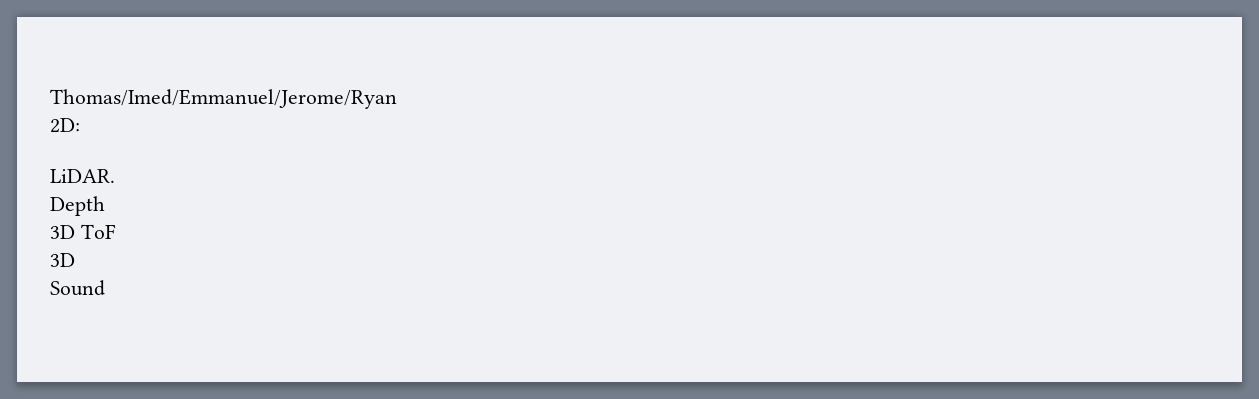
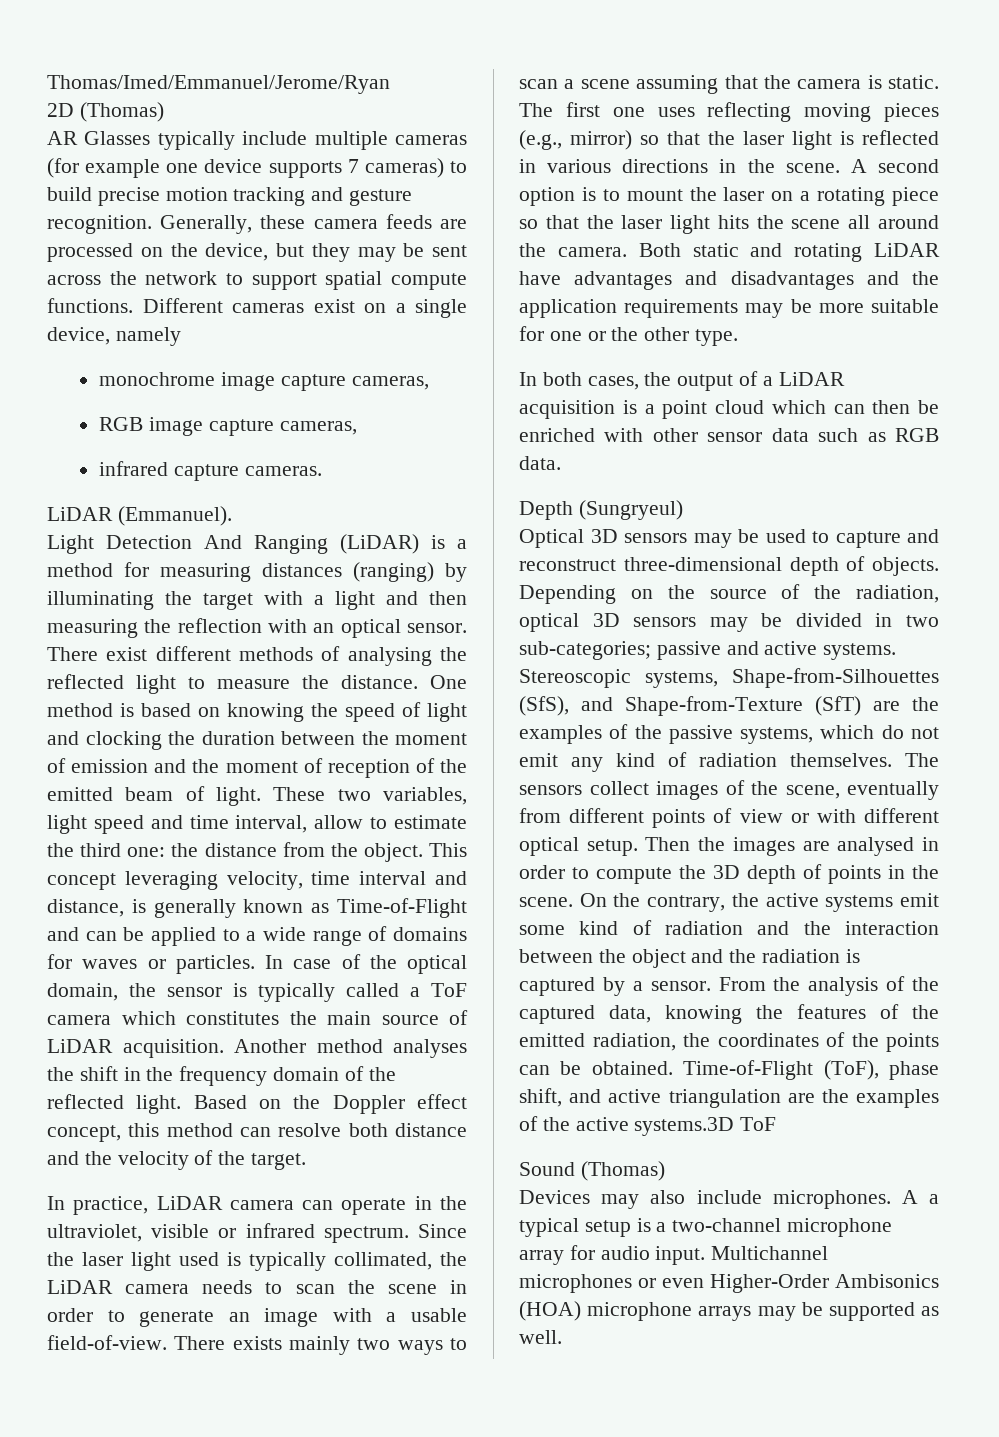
- 2D:
- LiDAR.
- Depth
- 3D ToF
- 3D
- Sound
+ 2D (Thomas)
+ AR Glasses typically include multiple cameras (for example one device supports 7 cameras) to build precise motion tracking and gesture recognition. Generally, these camera feeds are processed on the device, but they may be sent across the network to support spatial compute functions. Different cameras exist on a single device, namely
+ monochrome image capture cameras,
+ RGB image capture cameras,
+ infrared capture cameras.
+ LiDAR (Emmanuel).
+ Light Detection And Ranging (LiDAR) is a method for measuring distances (ranging) by illuminating the target with a light and then measuring the reflection with an optical sensor. There exist different methods of analysing the reflected light to measure the distance. One method is based on knowing the speed of light and clocking the duration between the moment of emission and the moment of reception of the emitted beam of light. These two variables, light speed and time interval, allow to estimate the third one: the distance from the object. This concept leveraging velocity, time interval and distance, is generally known as Time-of-Flight and can be applied to a wide range of domains for waves or particles. In case of the optical domain, the sensor is typically called a ToF camera which constitutes the main source of LiDAR acquisition. Another method analyses the shift in the frequency domain of the reflected light. Based on the Doppler effect concept, this method can resolve both distance and the velocity of the target.
+ In practice, LiDAR camera can operate in the ultraviolet, visible or infrared spectrum. Since the laser light used is typically collimated, the LiDAR camera needs to scan the scene in order to generate an image with a usable field-of-view. There exists mainly two ways to scan a scene assuming that the camera is static. The first one uses reflecting moving pieces (e.g., mirror) so that the laser light is reflected in various directions in the scene. A second option is to mount the laser on a rotating piece so that the laser light hits the scene all around the camera. Both static and rotating LiDAR have advantages and disadvantages and the application requirements may be more suitable for one or the other type.
+ In both cases, the output of a LiDAR acquisition is a point cloud which can then be enriched with other sensor data such as RGB data.
+ Depth (Sungryeul)
+ Optical 3D sensors may be used to capture and reconstruct three-dimensional depth of objects. Depending on the source of the radiation, optical 3D sensors may be divided in two sub-categories; passive and active systems. Stereoscopic systems, Shape-from-Silhouettes (SfS), and Shape-from-Texture (SfT) are the examples of the passive systems, which do not emit any kind of radiation themselves. The sensors collect images of the scene, eventually from different points of view or with different optical setup. Then the images are analysed in order to compute the 3D depth of points in the scene. On the contrary, the active systems emit some kind of radiation and the interaction between the object and the radiation is captured by a sensor. From the analysis of the captured data, knowing the features of the emitted radiation, the coordinates of the points can be obtained. Time-of-Flight (ToF), phase shift, and active triangulation are the examples of the active systems.3D ToF
+ Sound (Thomas)
+ Devices may also include microphones. A a typical setup is a two-channel microphone array for audio input. Multichannel microphones or even Higher-Order Ambisonics (HOA) microphone arrays may be supported as well.

